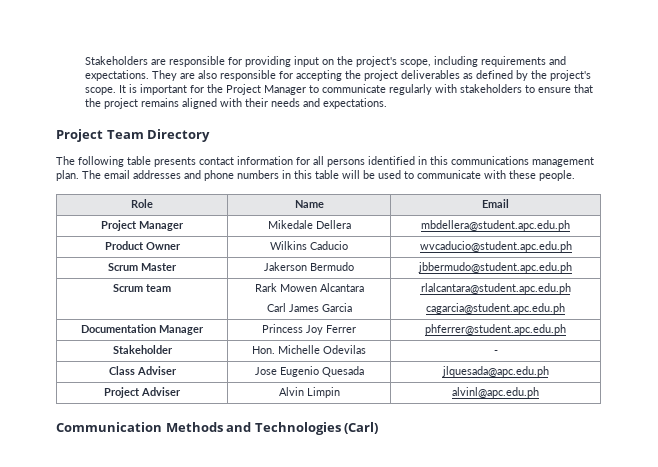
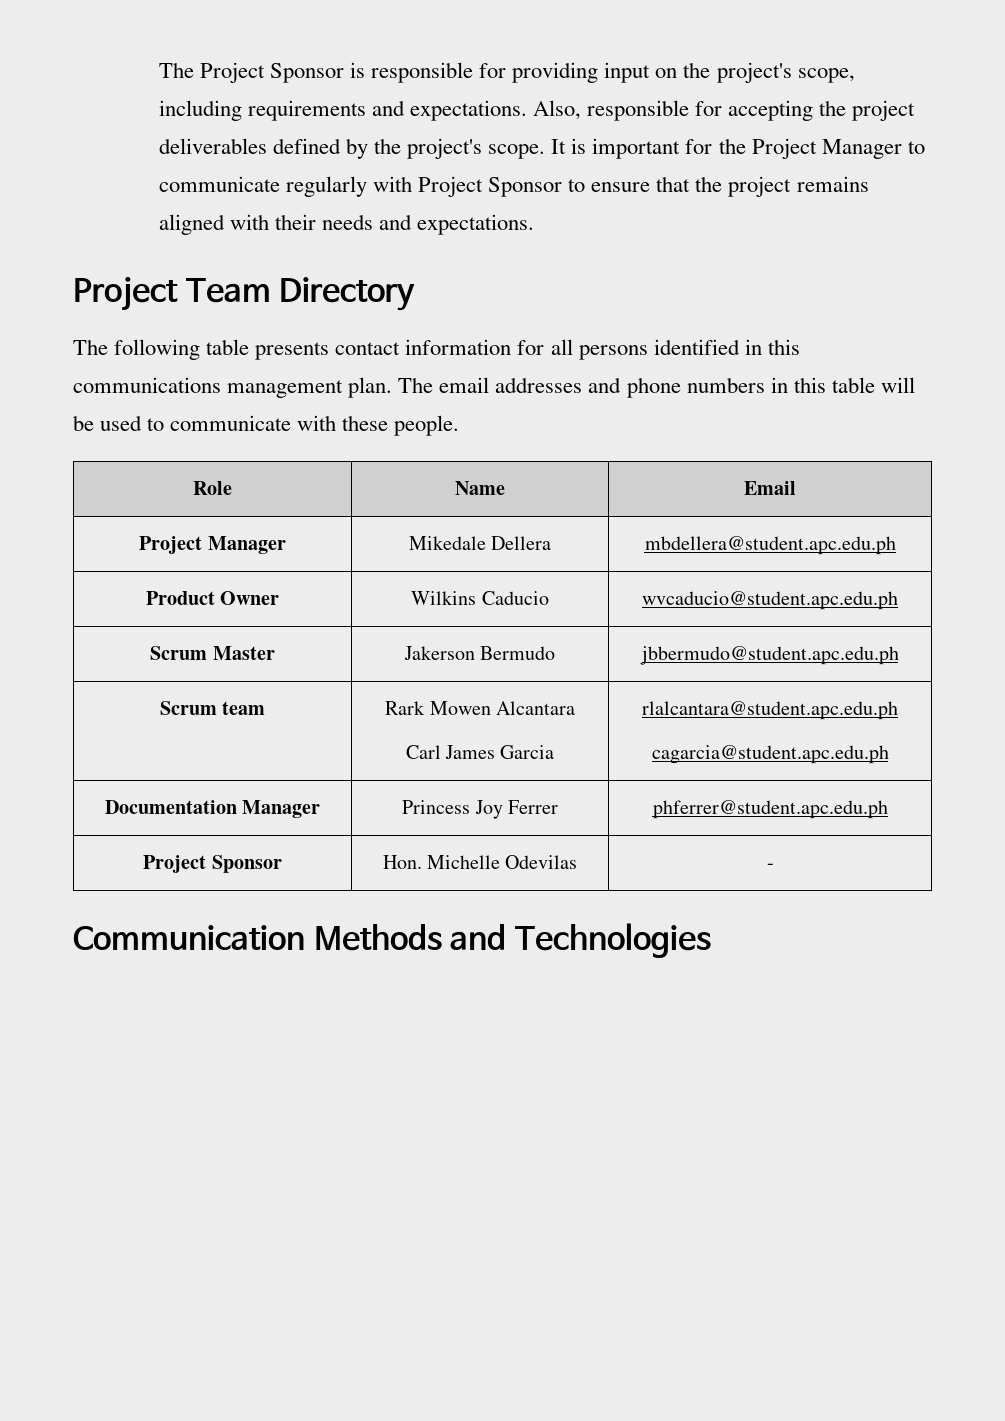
- Stakeholders are responsible for providing input on the project's scope, including requirements and expectations.
+ The Project Sponsor is responsible for providing input on the project's scope, including requirements and expectations.
- They are also responsible for accepting the project deliverables as defined by the project's scope.
+ Also, responsible for accepting the project deliverables defined by the project's scope.
- It is important for the Project Manager to communicate regularly with stakeholders to ensure that the project remains aligned with their needs and expectations.
+ It is important for the Project Manager to communicate regularly with Project Sponsor to ensure that the project remains aligned with their needs and expectations.
- Stakeholder | Hon. Michelle Odevilas | -
+ Project Sponsor | Hon. Michelle Odevilas | -
- Class Adviser | Jose Eugenio Quesada | jlquesada@apc.edu.ph
- Project Adviser | Alvin Limpin | alvinl@apc.edu.ph
- Communication Methods and Technologies (Carl)
+ Communication Methods and Technologies

